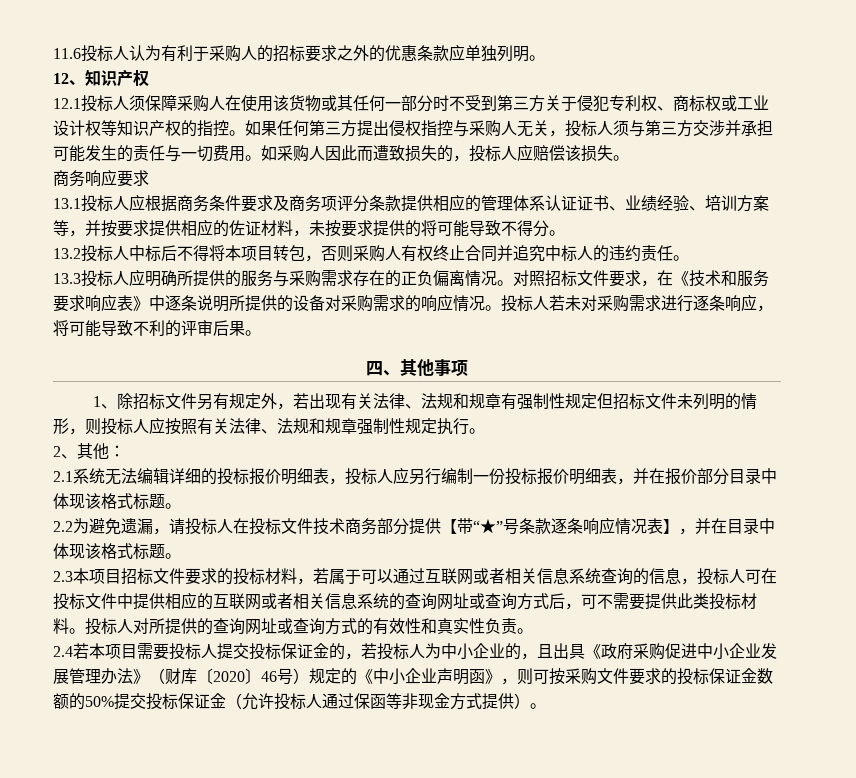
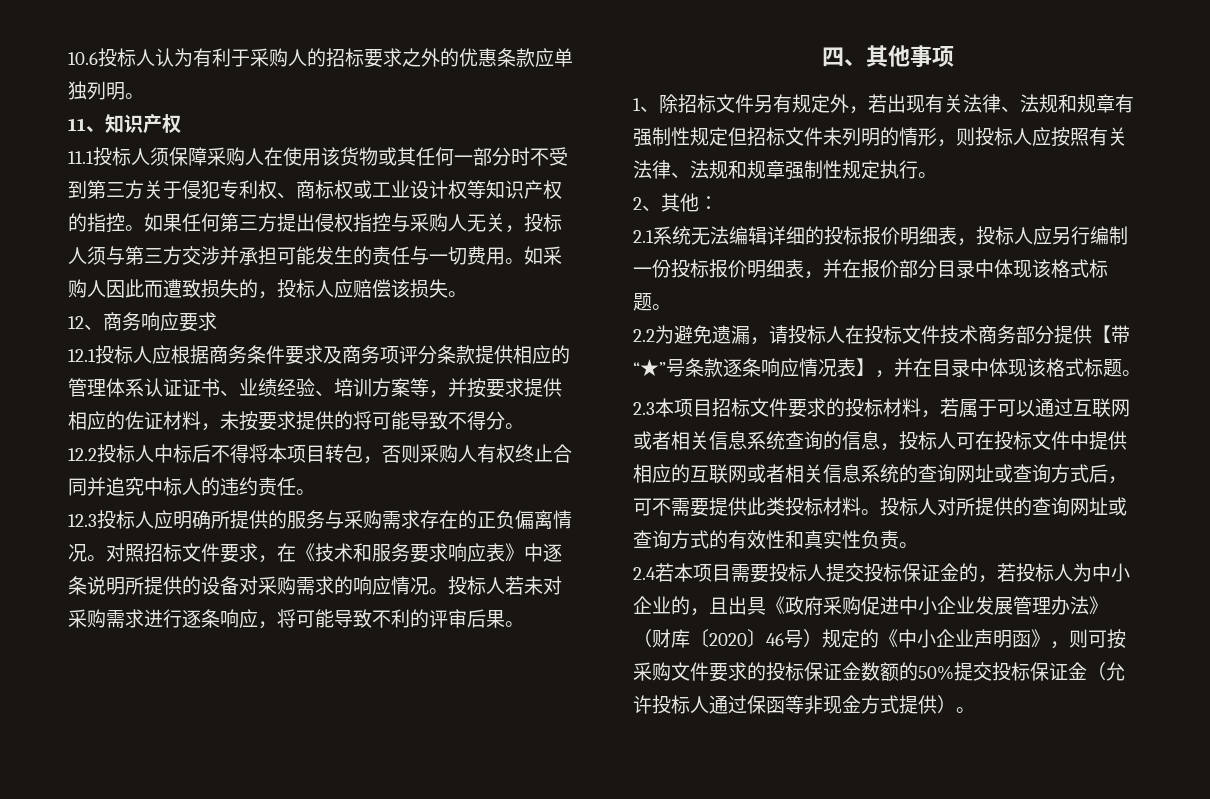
- 11.6投标人认为有利于采购人的招标要求之外的优惠条款应单独列明。
+ 10.6投标人认为有利于采购人的招标要求之外的优惠条款应单独列明。
- 12、知识产权
+ 11、知识产权
- 12.1投标人须保障采购人在使用该货物或其任何一部分时不受到第三方关于侵犯专利权、商标权或工业设计权等知识产权的指控。
+ 11.1投标人须保障采购人在使用该货物或其任何一部分时不受到第三方关于侵犯专利权、商标权或工业设计权等知识产权的指控。
- 商务响应要求
+ 12、商务响应要求
- 13.1投标人应根据商务条件要求及商务项评分条款提供相应的管理体系认证证书、业绩经验、培训方案等，并按要求提供相应的佐证材料，未按要求提供的将可能导致不得分。
+ 12.1投标人应根据商务条件要求及商务项评分条款提供相应的管理体系认证证书、业绩经验、培训方案等，并按要求提供相应的佐证材料，未按要求提供的将可能导致不得分。
- 13.2投标人中标后不得将本项目转包，否则采购人有权终止合同并追究中标人的违约责任。
+ 12.2投标人中标后不得将本项目转包，否则采购人有权终止合同并追究中标人的违约责任。
- 13.3投标人应明确所提供的服务与采购需求存在的正负偏离情况。
+ 12.3投标人应明确所提供的服务与采购需求存在的正负偏离情况。

